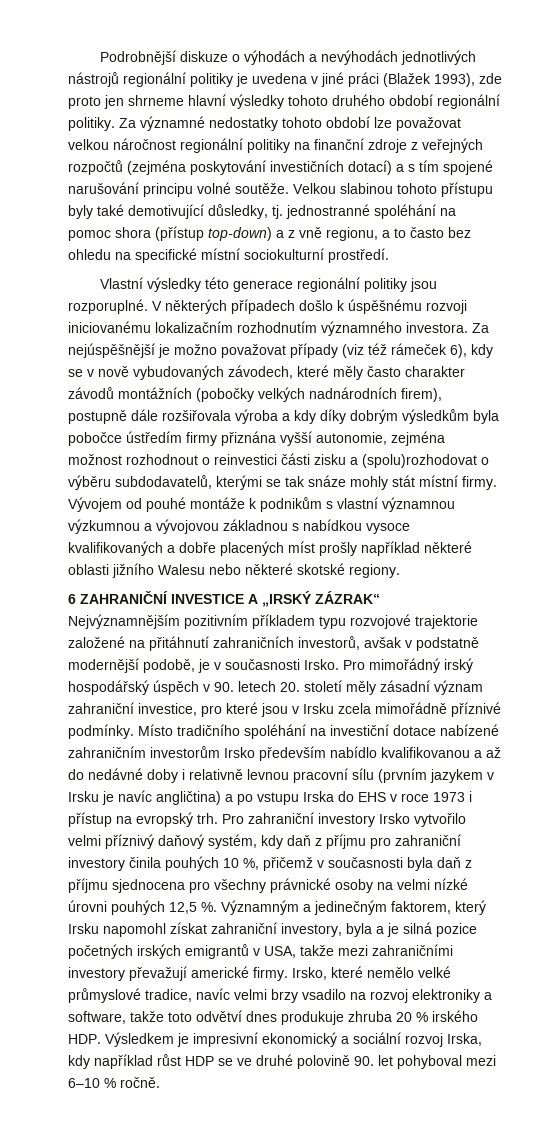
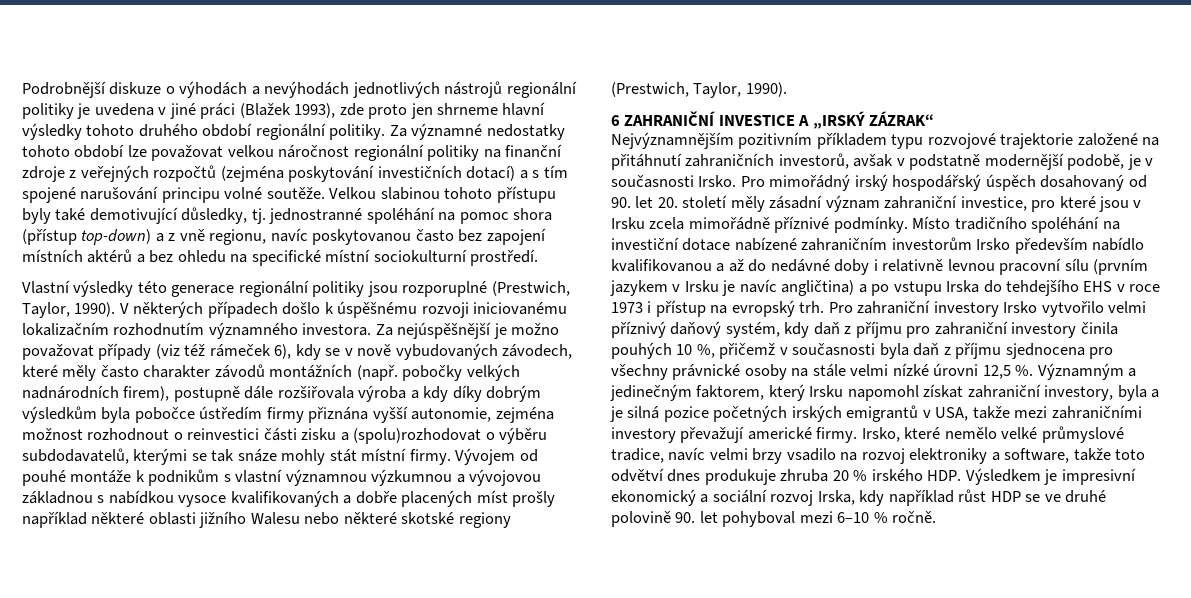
- Velkou slabinou tohoto přístupu byly také demotivující důsledky, tj. jednostranné spoléhání na pomoc shora (přístup top-down) a z vně regionu, a to často bez ohledu na specifické místní sociokulturní prostředí.
+ Velkou slabinou tohoto přístupu byly také demotivující důsledky, tj. jednostranné spoléhání na pomoc shora (přístup top-down) a z vně regionu, navíc poskytovanou často bez zapojení místních aktérů a bez ohledu na specifické místní sociokulturní prostředí.
- Vlastní výsledky této generace regionální politiky jsou rozporuplné.
+ Vlastní výsledky této generace regionální politiky jsou rozporuplné (Prestwich, Taylor, 1990).
- Za nejúspěšnější je možno považovat případy (viz též rámeček 6), kdy se v nově vybudovaných závodech, které měly často charakter závodů montážních (pobočky velkých nadnárodních firem), postupně dále rozšiřovala výroba a kdy díky dobrým výsledkům byla pobočce ústředím firmy přiznána vyšší autonomie, zejména možnost rozhodnout o reinvestici části zisku a (spolu)rozhodovat o výběru subdodavatelů, kterými se tak snáze mohly stát místní firmy.
+ Za nejúspěšnější je možno považovat případy (viz též rámeček 6), kdy se v nově vybudovaných závodech, které měly často charakter závodů montážních (např. pobočky velkých nadnárodních firem), postupně dále rozšiřovala výroba a kdy díky dobrým výsledkům byla pobočce ústředím firmy přiznána vyšší autonomie, zejména možnost rozhodnout o reinvestici části zisku a (spolu)rozhodovat o výběru subdodavatelů, kterými se tak snáze mohly stát místní firmy.
- Vývojem od pouhé montáže k podnikům s vlastní významnou výzkumnou a vývojovou základnou s nabídkou vysoce kvalifikovaných a dobře placených míst prošly například některé oblasti jižního Walesu nebo některé skotské regiony.
+ Vývojem od pouhé montáže k podnikům s vlastní významnou výzkumnou a vývojovou základnou s nabídkou vysoce kvalifikovaných a dobře placených míst prošly například některé oblasti jižního Walesu nebo některé skotské regiony (Prestwich, Taylor, 1990).
- Pro mimořádný irský hospodářský úspěch v 90. letech 20. století měly zásadní význam zahraniční investice, pro které jsou v Irsku zcela mimořádně příznivé podmínky.
+ Pro mimořádný irský hospodářský úspěch dosahovaný od 90. let 20. století měly zásadní význam zahraniční investice, pro které jsou v Irsku zcela mimořádně příznivé podmínky.
- Místo tradičního spoléhání na investiční dotace nabízené zahraničním investorům Irsko především nabídlo kvalifikovanou a až do nedávné doby i relativně levnou pracovní sílu (prvním jazykem v Irsku je navíc angličtina) a po vstupu Irska do EHS v roce 1973 i přístup na evropský trh.
+ Místo tradičního spoléhání na investiční dotace nabízené zahraničním investorům Irsko především nabídlo kvalifikovanou a až do nedávné doby i relativně levnou pracovní sílu (prvním jazykem v Irsku je navíc angličtina) a po vstupu Irska do tehdejšího EHS v roce 1973 i přístup na evropský trh.
- Pro zahraniční investory Irsko vytvořilo velmi příznivý daňový systém, kdy daň z příjmu pro zahraniční investory činila pouhých 10 %, přičemž v současnosti byla daň z příjmu sjednocena pro všechny právnické osoby na velmi nízké úrovni pouhých 12,5 %.
+ Pro zahraniční investory Irsko vytvořilo velmi příznivý daňový systém, kdy daň z příjmu pro zahraniční investory činila pouhých 10 %, přičemž v současnosti byla daň z příjmu sjednocena pro všechny právnické osoby na stále velmi nízké úrovni 12,5 %.

